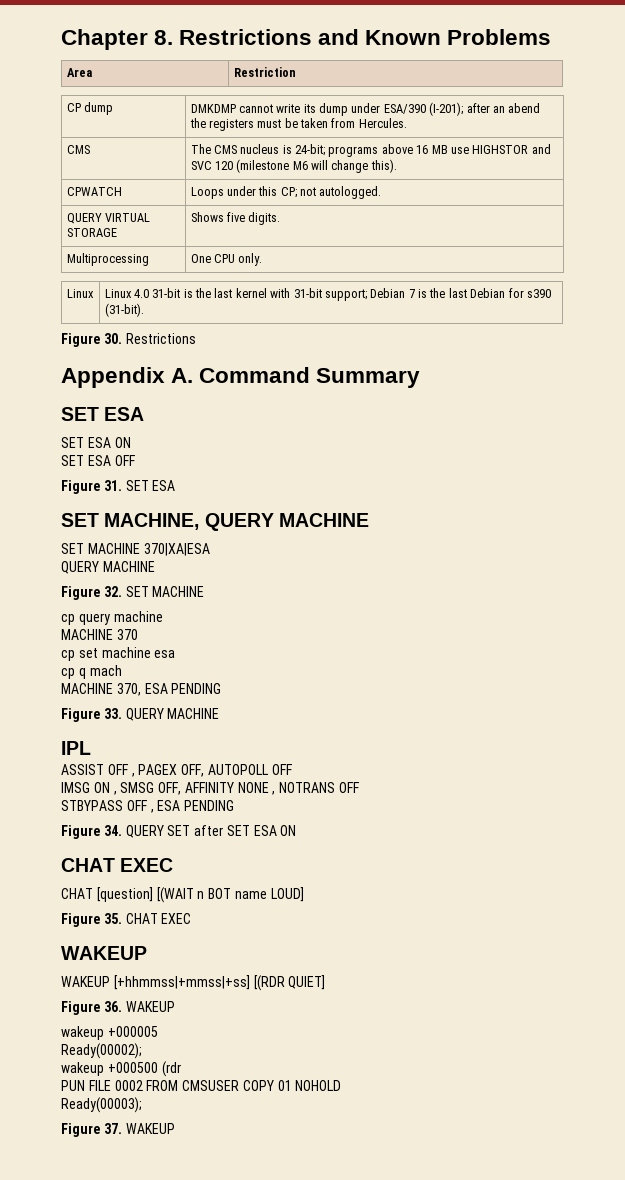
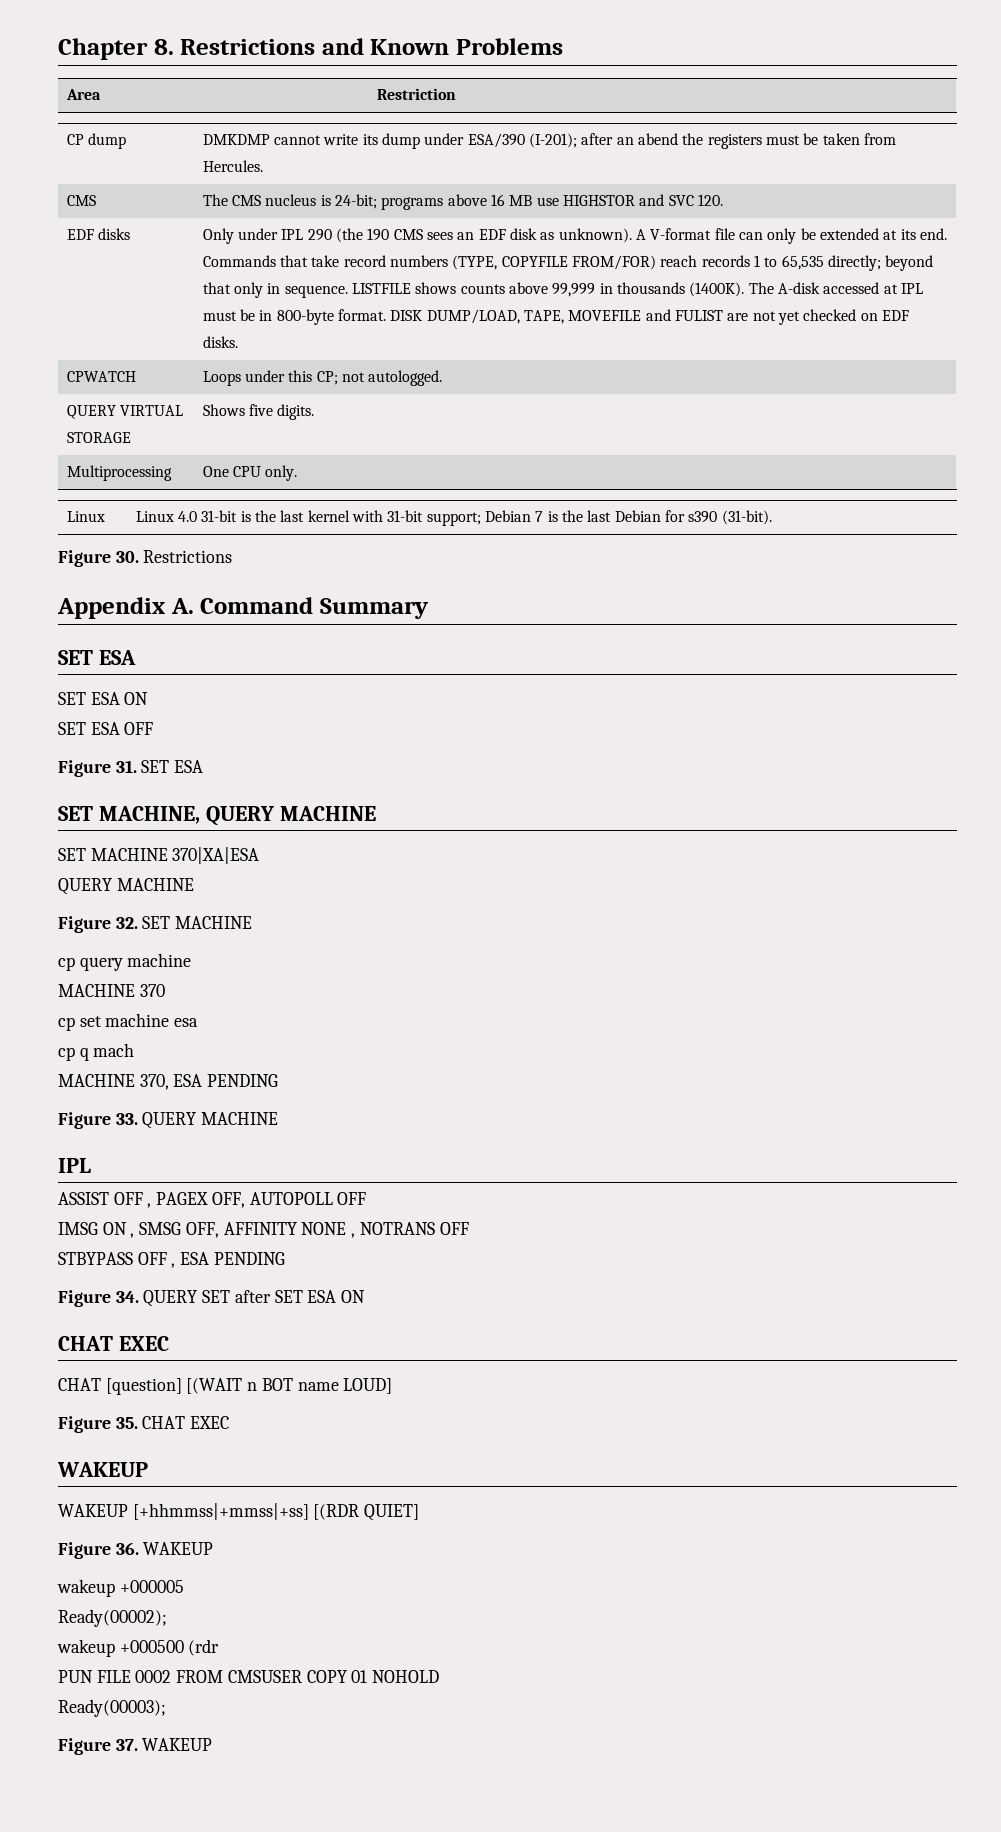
- CMS | The CMS nucleus is 24-bit; programs above 16 MB use HIGHSTOR and SVC 120 (milestone M6 will change this).
+ CMS | The CMS nucleus is 24-bit; programs above 16 MB use HIGHSTOR and SVC 120.
+ EDF disks | Only under IPL 290 (the 190 CMS sees an EDF disk as unknown). A V-format file can only be extended at its end. Commands that take record numbers (TYPE, COPYFILE FROM/FOR) reach records 1 to 65,535 directly; beyond that only in sequence. LISTFILE shows counts above 99,999 in thousands (1400K). The A-disk accessed at IPL must be in 800-byte format. DISK DUMP/LOAD, TAPE, MOVEFILE and FULIST are not yet checked on EDF disks.

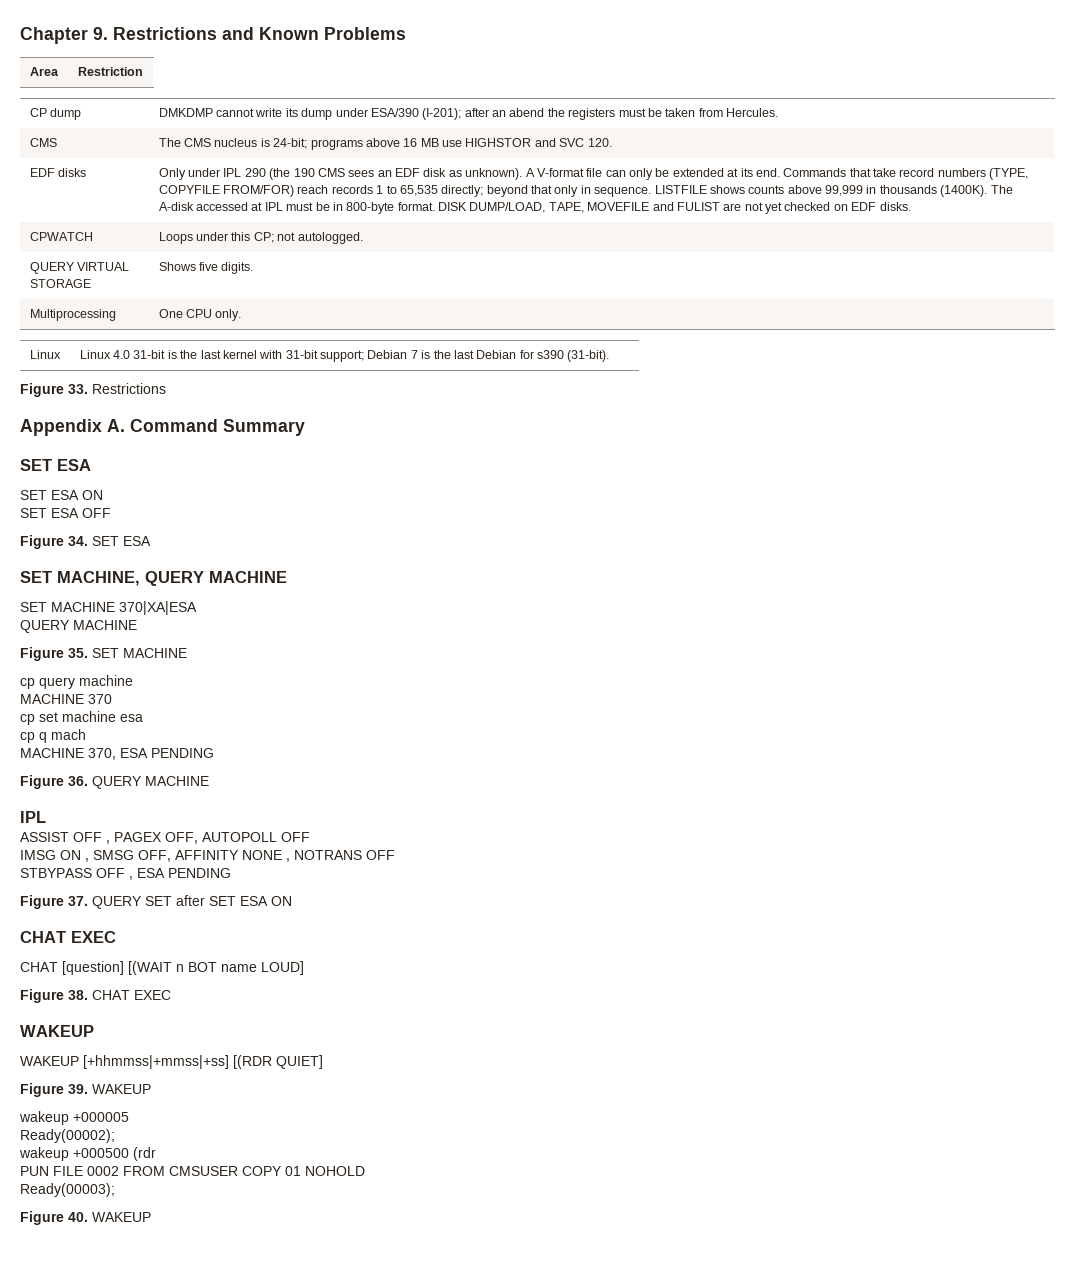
- Chapter 8. Restrictions and Known Problems
+ Chapter 9. Restrictions and Known Problems
- Figure 30. Restrictions
+ Figure 33. Restrictions
- Figure 31. SET ESA
+ Figure 34. SET ESA
- Figure 32. SET MACHINE
+ Figure 35. SET MACHINE
- Figure 33. QUERY MACHINE
+ Figure 36. QUERY MACHINE
- Figure 34. QUERY SET after SET ESA ON
+ Figure 37. QUERY SET after SET ESA ON
- Figure 35. CHAT EXEC
+ Figure 38. CHAT EXEC
- Figure 36. WAKEUP
+ Figure 39. WAKEUP
- Figure 37. WAKEUP
+ Figure 40. WAKEUP

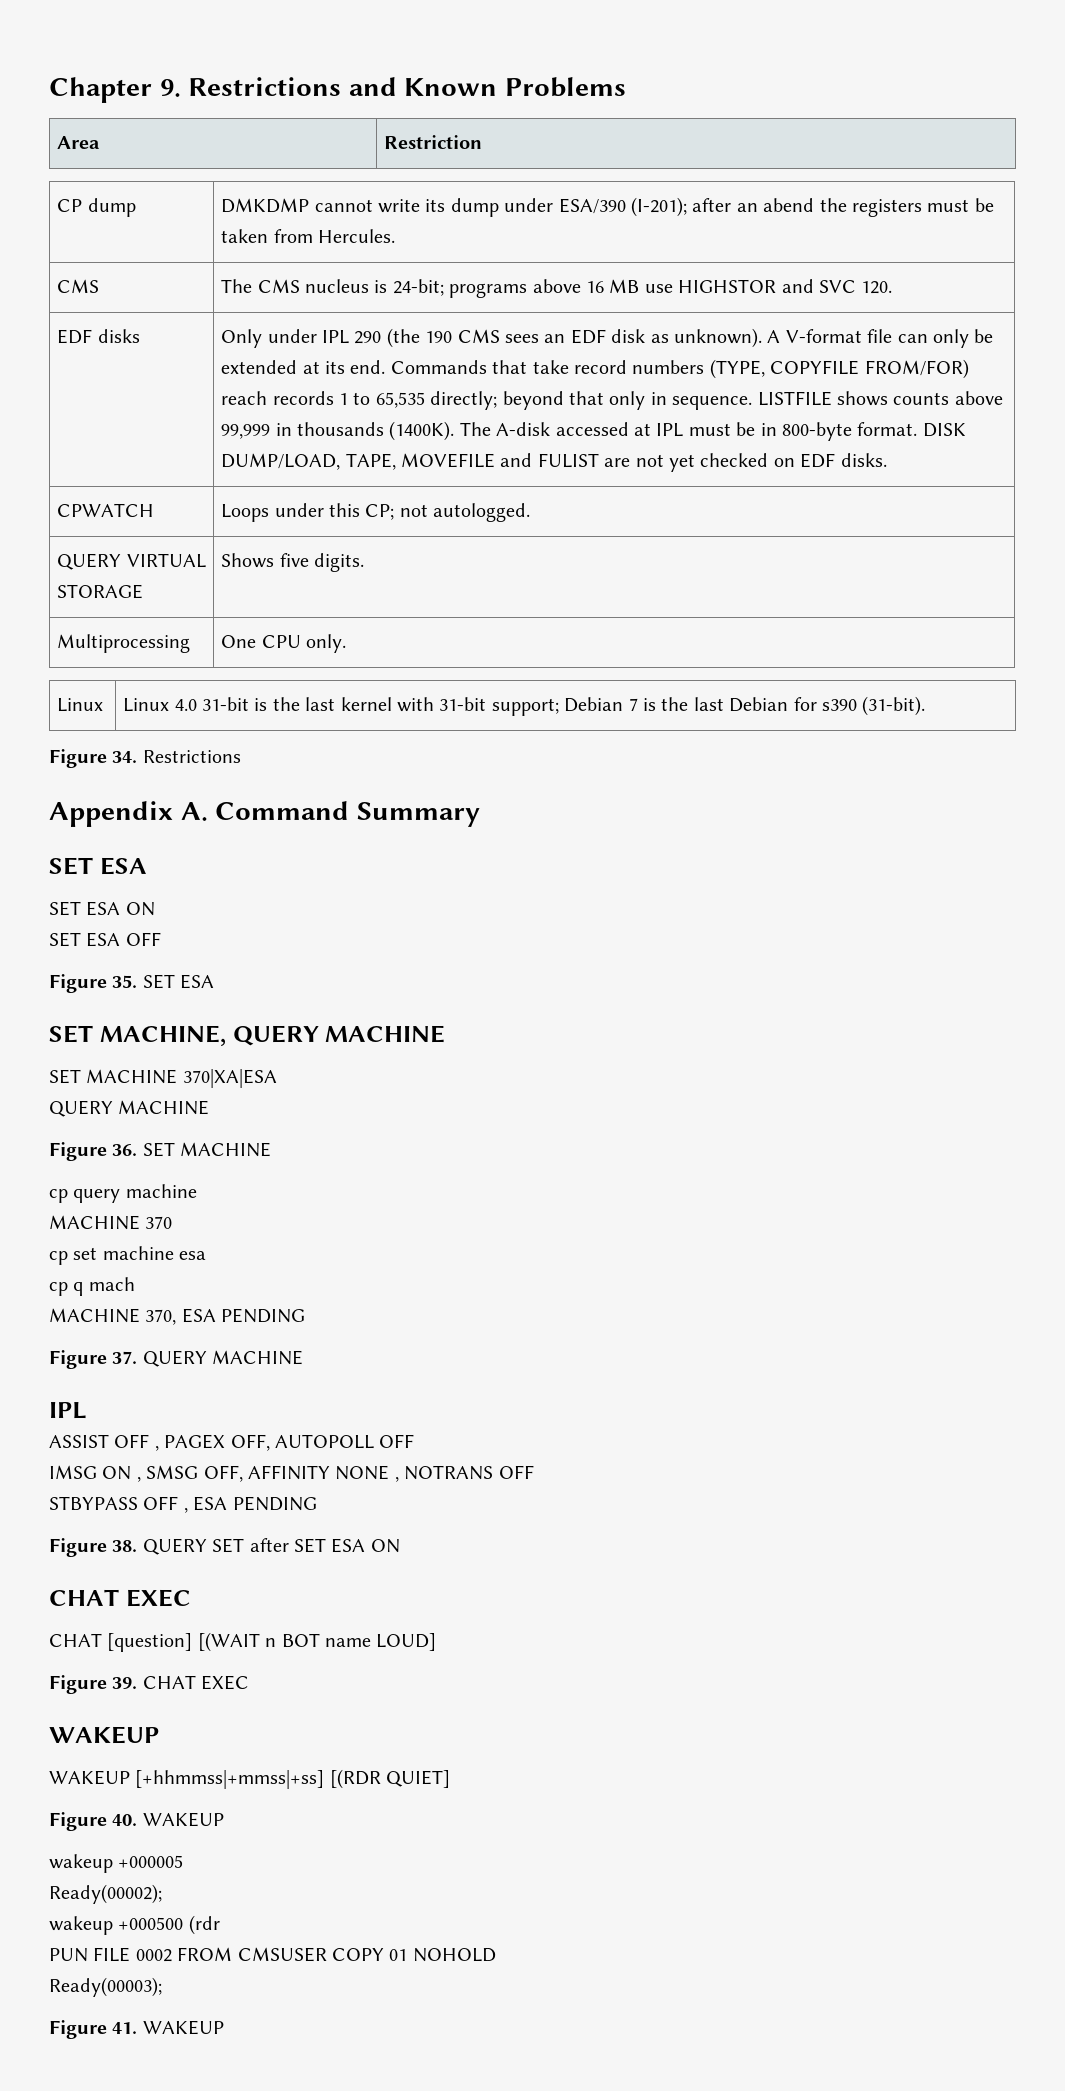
- Figure 33. Restrictions
+ Figure 34. Restrictions
- Figure 34. SET ESA
+ Figure 35. SET ESA
- Figure 35. SET MACHINE
+ Figure 36. SET MACHINE
- Figure 36. QUERY MACHINE
+ Figure 37. QUERY MACHINE
- Figure 37. QUERY SET after SET ESA ON
+ Figure 38. QUERY SET after SET ESA ON
- Figure 38. CHAT EXEC
+ Figure 39. CHAT EXEC
- Figure 39. WAKEUP
+ Figure 40. WAKEUP
- Figure 40. WAKEUP
+ Figure 41. WAKEUP

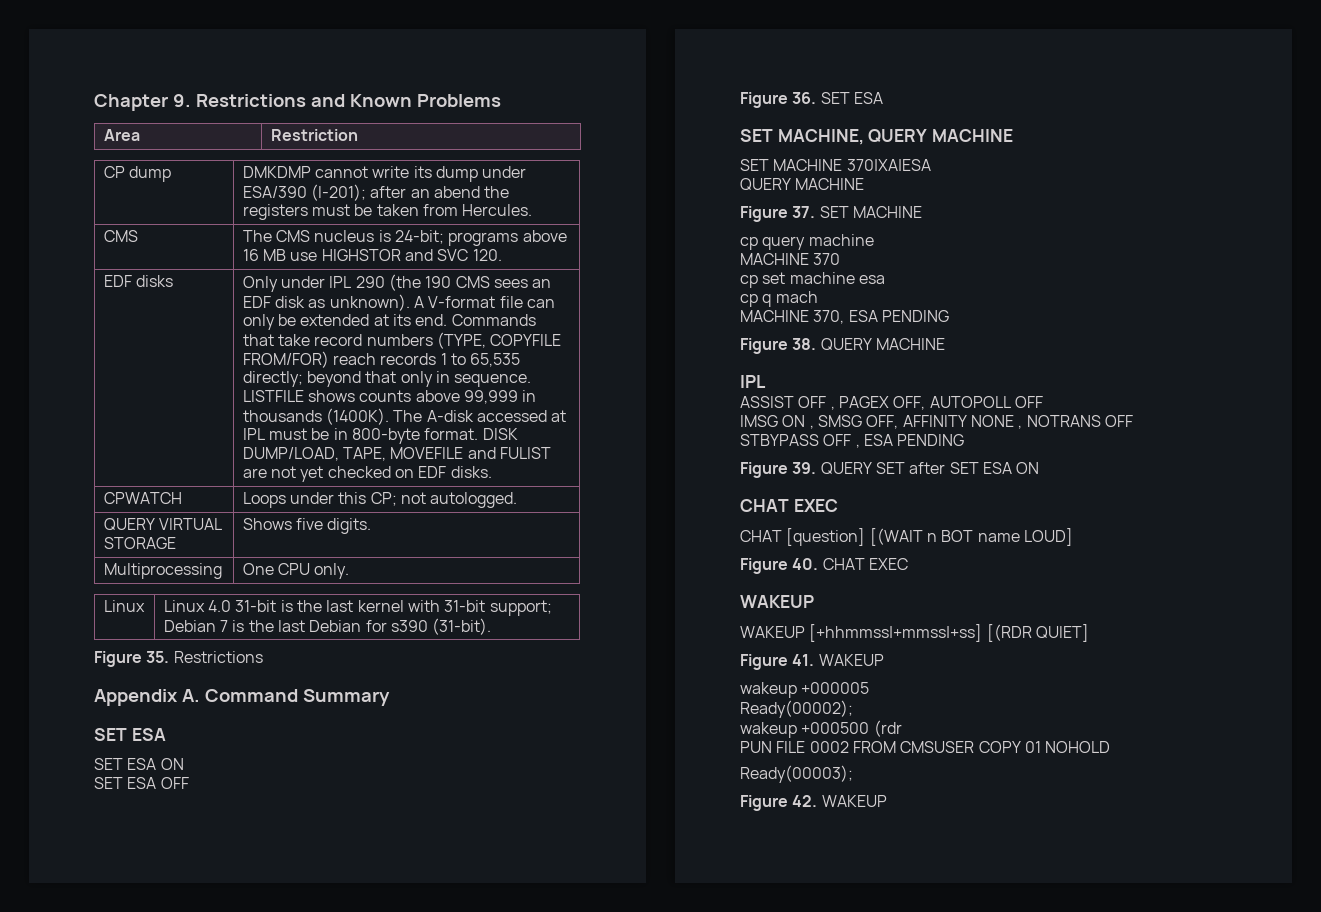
- Figure 34. Restrictions
+ Figure 35. Restrictions
- Figure 35. SET ESA
+ Figure 36. SET ESA
- Figure 36. SET MACHINE
+ Figure 37. SET MACHINE
- Figure 37. QUERY MACHINE
+ Figure 38. QUERY MACHINE
- Figure 38. QUERY SET after SET ESA ON
+ Figure 39. QUERY SET after SET ESA ON
- Figure 39. CHAT EXEC
+ Figure 40. CHAT EXEC
- Figure 40. WAKEUP
+ Figure 41. WAKEUP
- Figure 41. WAKEUP
+ Figure 42. WAKEUP

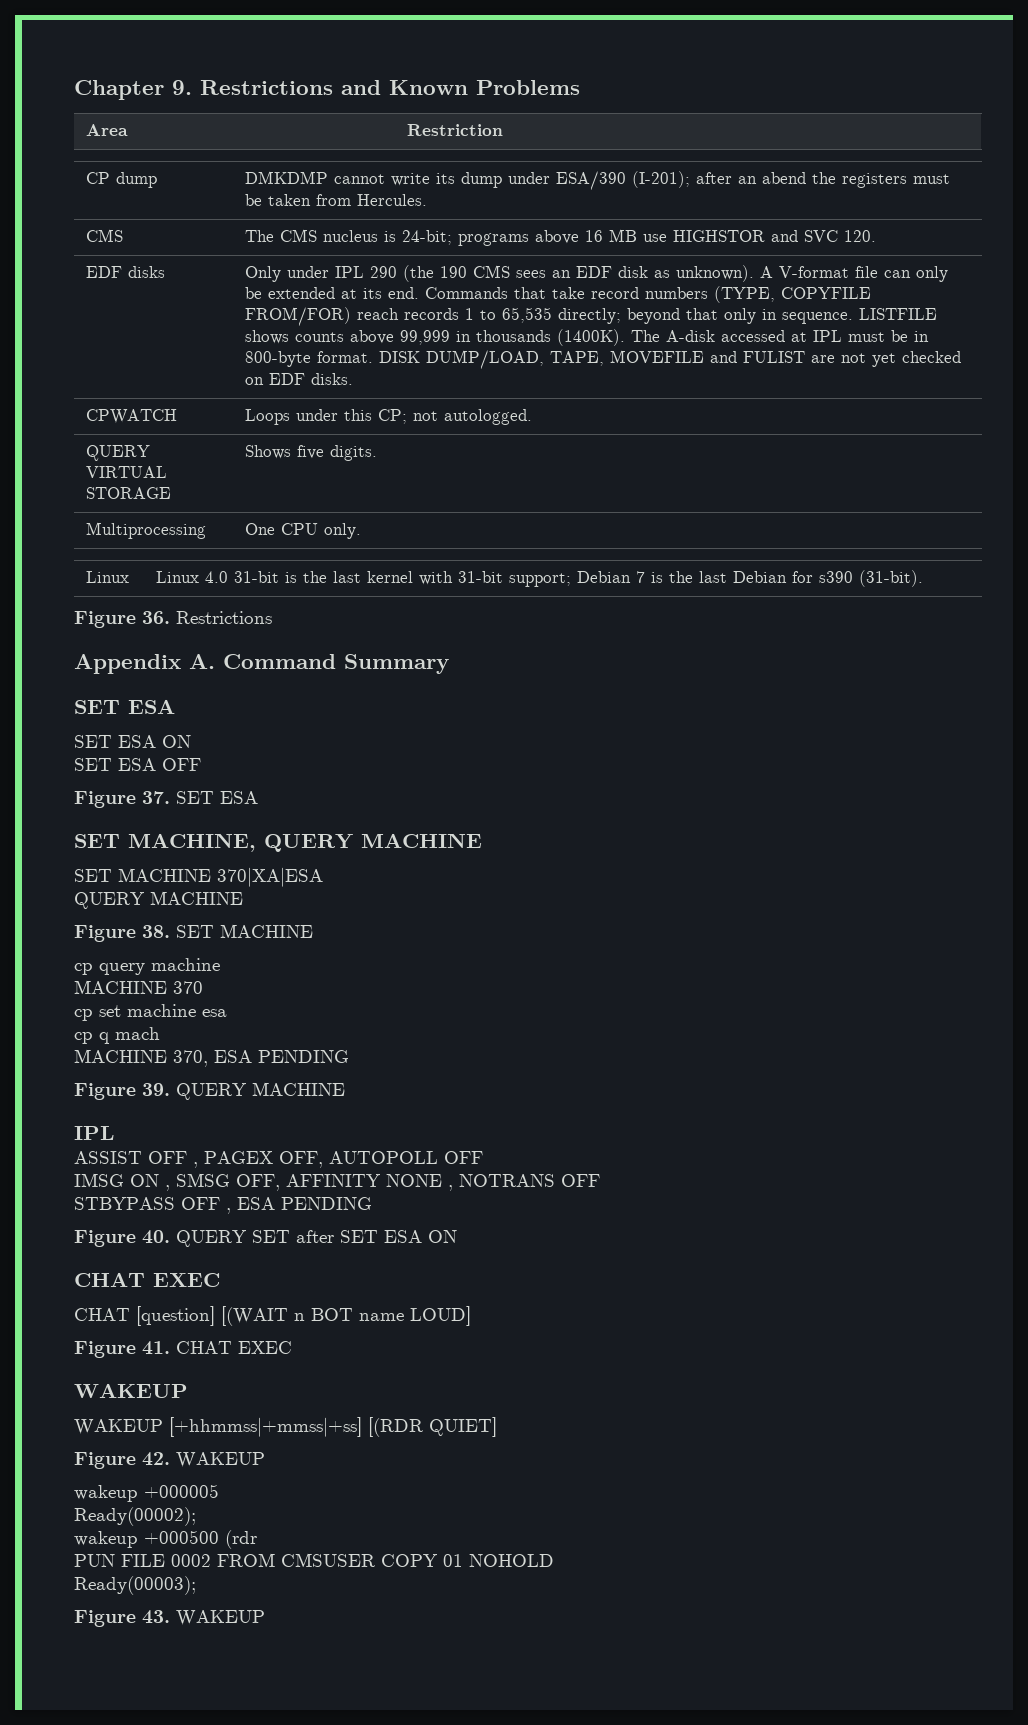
- Figure 35. Restrictions
+ Figure 36. Restrictions
- Figure 36. SET ESA
+ Figure 37. SET ESA
- Figure 37. SET MACHINE
+ Figure 38. SET MACHINE
- Figure 38. QUERY MACHINE
+ Figure 39. QUERY MACHINE
- Figure 39. QUERY SET after SET ESA ON
+ Figure 40. QUERY SET after SET ESA ON
- Figure 40. CHAT EXEC
+ Figure 41. CHAT EXEC
- Figure 41. WAKEUP
+ Figure 42. WAKEUP
- Figure 42. WAKEUP
+ Figure 43. WAKEUP

